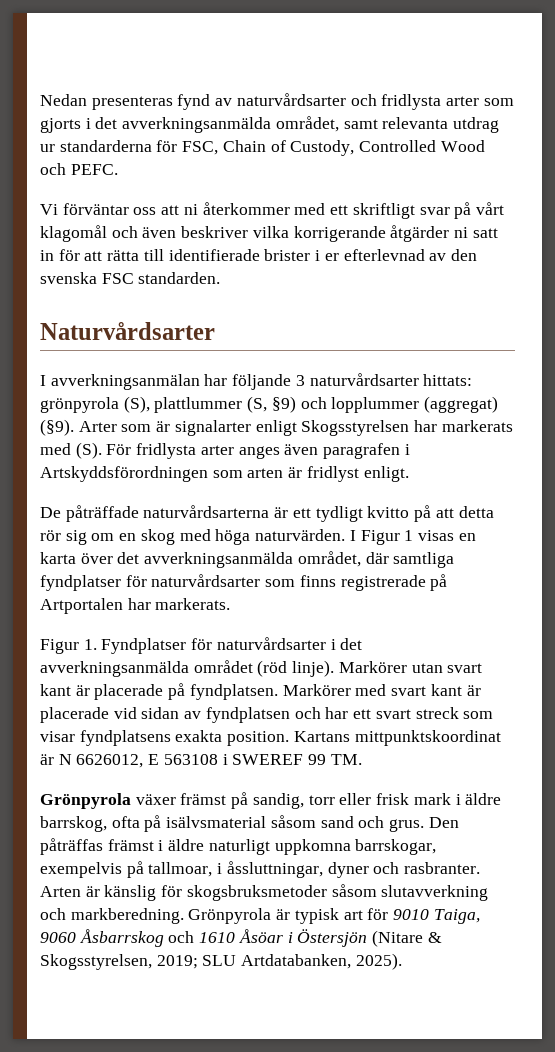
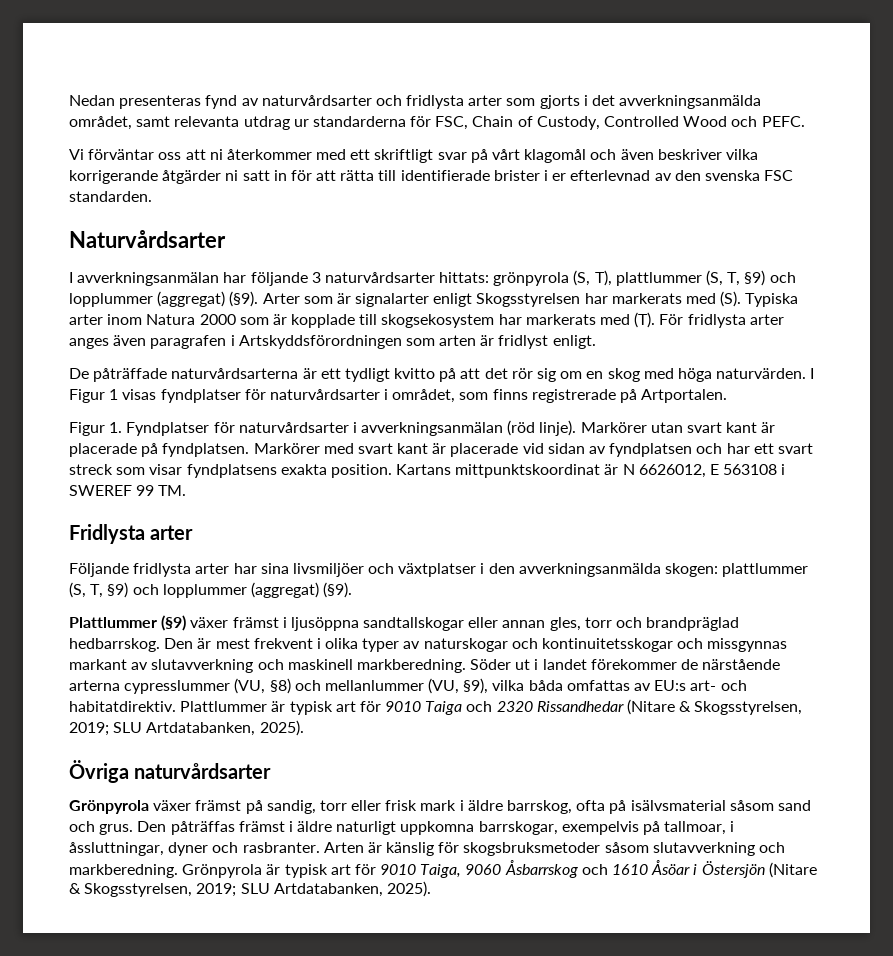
- I avverkningsanmälan har följande 3 naturvårdsarter hittats: grönpyrola (S), plattlummer (S, §9) och lopplummer (aggregat) (§9).
+ I avverkningsanmälan har följande 3 naturvårdsarter hittats: grönpyrola (S, T), plattlummer (S, T, §9) och lopplummer (aggregat) (§9).
- Arter som är signalarter enligt Skogsstyrelsen har markerats med (S). För fridlysta arter anges även paragrafen i Artskyddsförordningen som arten är fridlyst enligt.
+ Arter som är signalarter enligt Skogsstyrelsen har markerats med (S). Typiska arter inom Natura 2000 som är kopplade till skogsekosystem har markerats med (T). För fridlysta arter anges även paragrafen i Artskyddsförordningen som arten är fridlyst enligt.
- De påträffade naturvårdsarterna är ett tydligt kvitto på att detta rör sig om en skog med höga naturvärden.
+ De påträffade naturvårdsarterna är ett tydligt kvitto på att det rör sig om en skog med höga naturvärden.
- I Figur 1 visas en karta över det avverkningsanmälda området, där samtliga fyndplatser för naturvårdsarter som finns registrerade på Artportalen har markerats.
+ I Figur 1 visas fyndplatser för naturvårdsarter i området, som finns registrerade på Artportalen.
- Figur 1. Fyndplatser för naturvårdsarter i det avverkningsanmälda området (röd linje).
+ Figur 1. Fyndplatser för naturvårdsarter i avverkningsanmälan (röd linje).
+ Fridlysta arter
+ Följande fridlysta arter har sina livsmiljöer och växtplatser i den avverkningsanmälda skogen: plattlummer (S, T, §9) och lopplummer (aggregat) (§9).
+ Plattlummer (§9) växer främst i ljusöppna sandtallskogar eller annan gles, torr och brandpräglad hedbarrskog. Den är mest frekvent i olika typer av naturskogar och kontinuitetsskogar och missgynnas markant av slutavverkning och maskinell markberedning. Söder ut i landet förekommer de närstående arterna cypresslummer (VU, §8) och mellanlummer (VU, §9), vilka båda omfattas av EU:s art- och habitatdirektiv. Plattlummer är typisk art för 9010 Taiga och 2320 Rissandhedar (Nitare & Skogsstyrelsen, 2019; SLU Artdatabanken, 2025).
+ Övriga naturvårdsarter

